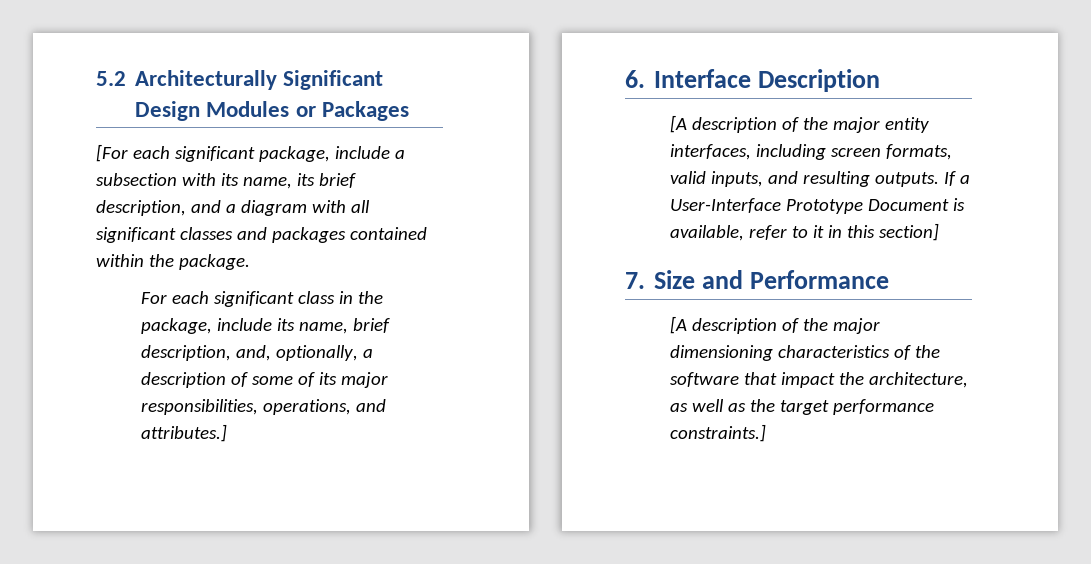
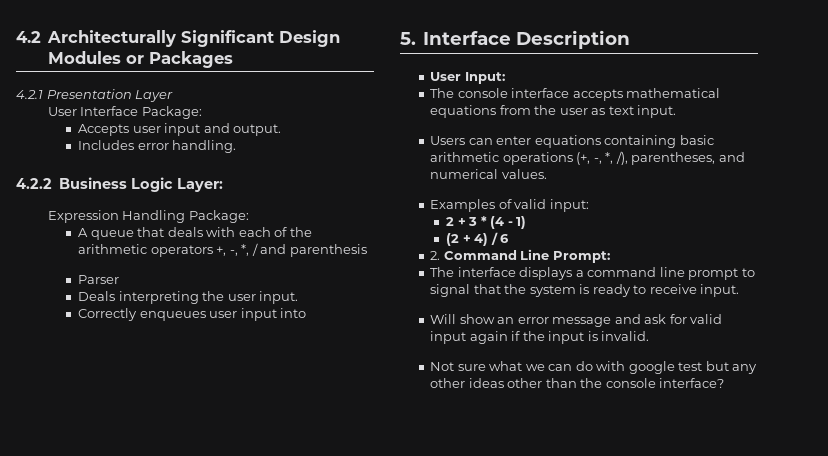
- 5.2 Architecturally Significant Design Modules or Packages
+ 4.2 Architecturally Significant Design Modules or Packages
- [For each significant package, include a subsection with its name, its brief description, and a diagram with all significant classes and packages contained within the package.
- For each significant class in the package, include its name, brief description, and, optionally, a description of some of its major responsibilities, operations, and attributes.]
- 6. Interface Description
- [A description of the major entity interfaces, including screen formats, valid inputs, and resulting outputs. If a User-Interface Prototype Document is available, refer to it in this section]
- 7. Size and Performance
- [A description of the major dimensioning characteristics of the software that impact the architecture, as well as the target performance constraints.]
+ 4.2.1 Presentation Layer
+ User Interface Package:
+ Accepts user input and output.
+ Includes error handling.
+ 4.2.2 Business Logic Layer:
+ Expression Handling Package:
+ A queue that deals with each of the arithmetic operators +, -, *, / and parenthesis
+ Parser
+ Deals interpreting the user input.
+ Correctly enqueues user input into
+ 5. Interface Description
+ User Input:
+ The console interface accepts mathematical equations from the user as text input.
+ Users can enter equations containing basic arithmetic operations (+, -, *, /), parentheses, and numerical values.
+ Examples of valid input:
+ 2 + 3 * (4 - 1)
+ (2 + 4) / 6
+ 2. Command Line Prompt:
+ The interface displays a command line prompt to signal that the system is ready to receive input.
+ Will show an error message and ask for valid input again if the input is invalid.
+ Not sure what we can do with google test but any other ideas other than the console interface?

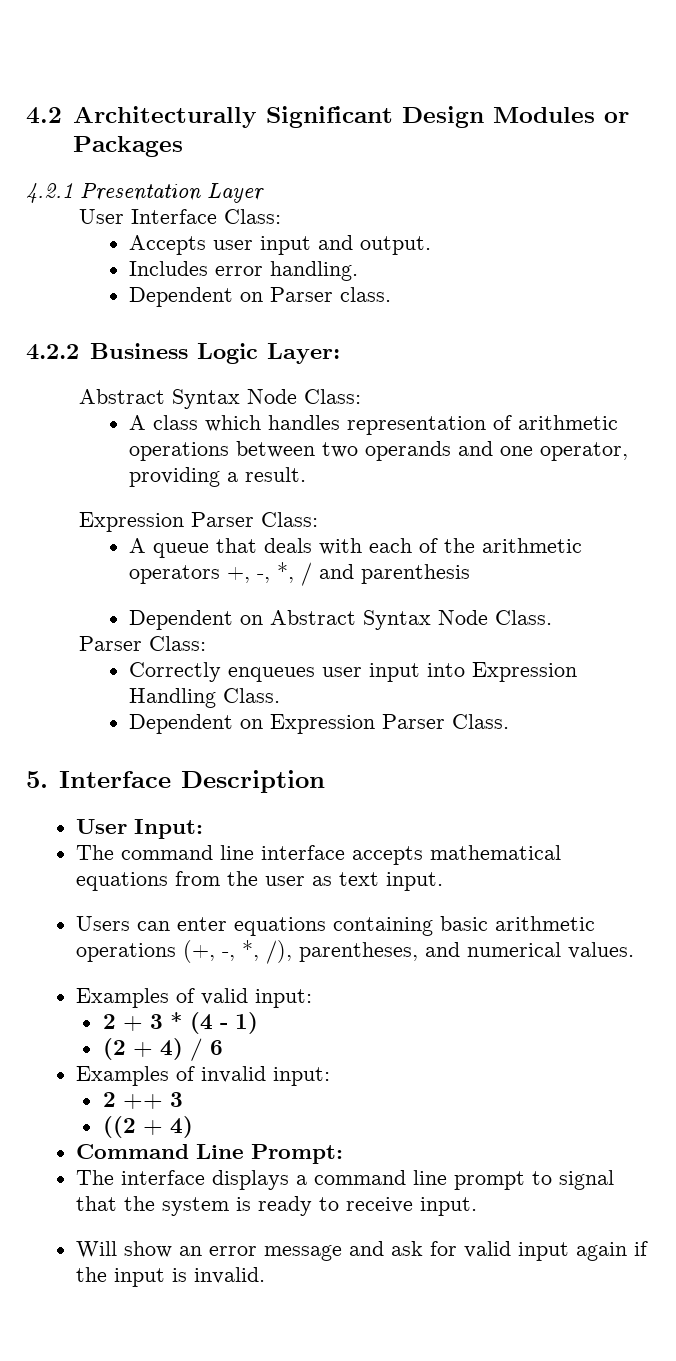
- User Interface Package:
+ User Interface Class:
+ Dependent on Parser class.
- Expression Handling Package:
+ Abstract Syntax Node Class:
+ A class which handles representation of arithmetic operations between two operands and one operator, providing a result.
+ Expression Parser Class:
- Parser
- Deals interpreting the user input.
+ Dependent on Abstract Syntax Node Class.
+ Parser Class:
- Correctly enqueues user input into
+ Correctly enqueues user input into Expression Handling Class.
+ Dependent on Expression Parser Class.
- The console interface accepts mathematical equations from the user as text input.
+ The command line interface accepts mathematical equations from the user as text input.
- 2. Command Line Prompt:
+ Examples of invalid input:
+ 2 ++ 3
+ ((2 + 4)
+ Command Line Prompt:
- Not sure what we can do with google test but any other ideas other than the console interface?

